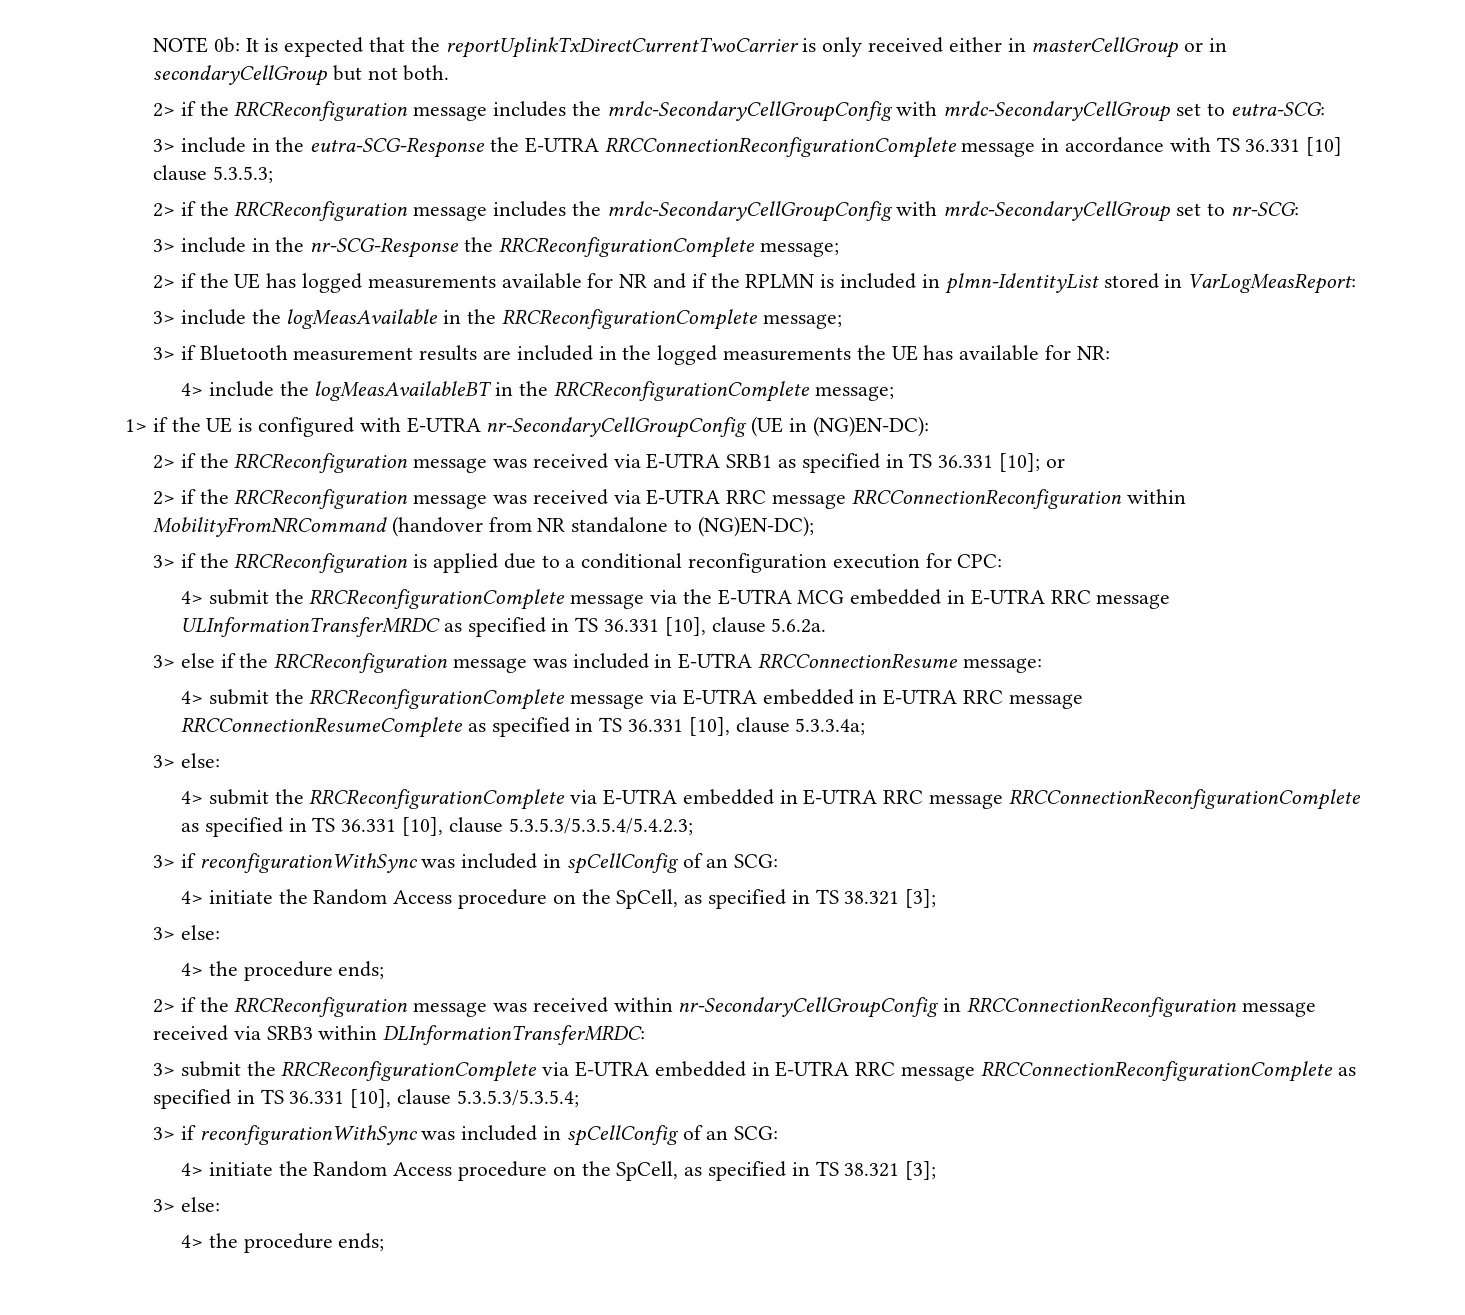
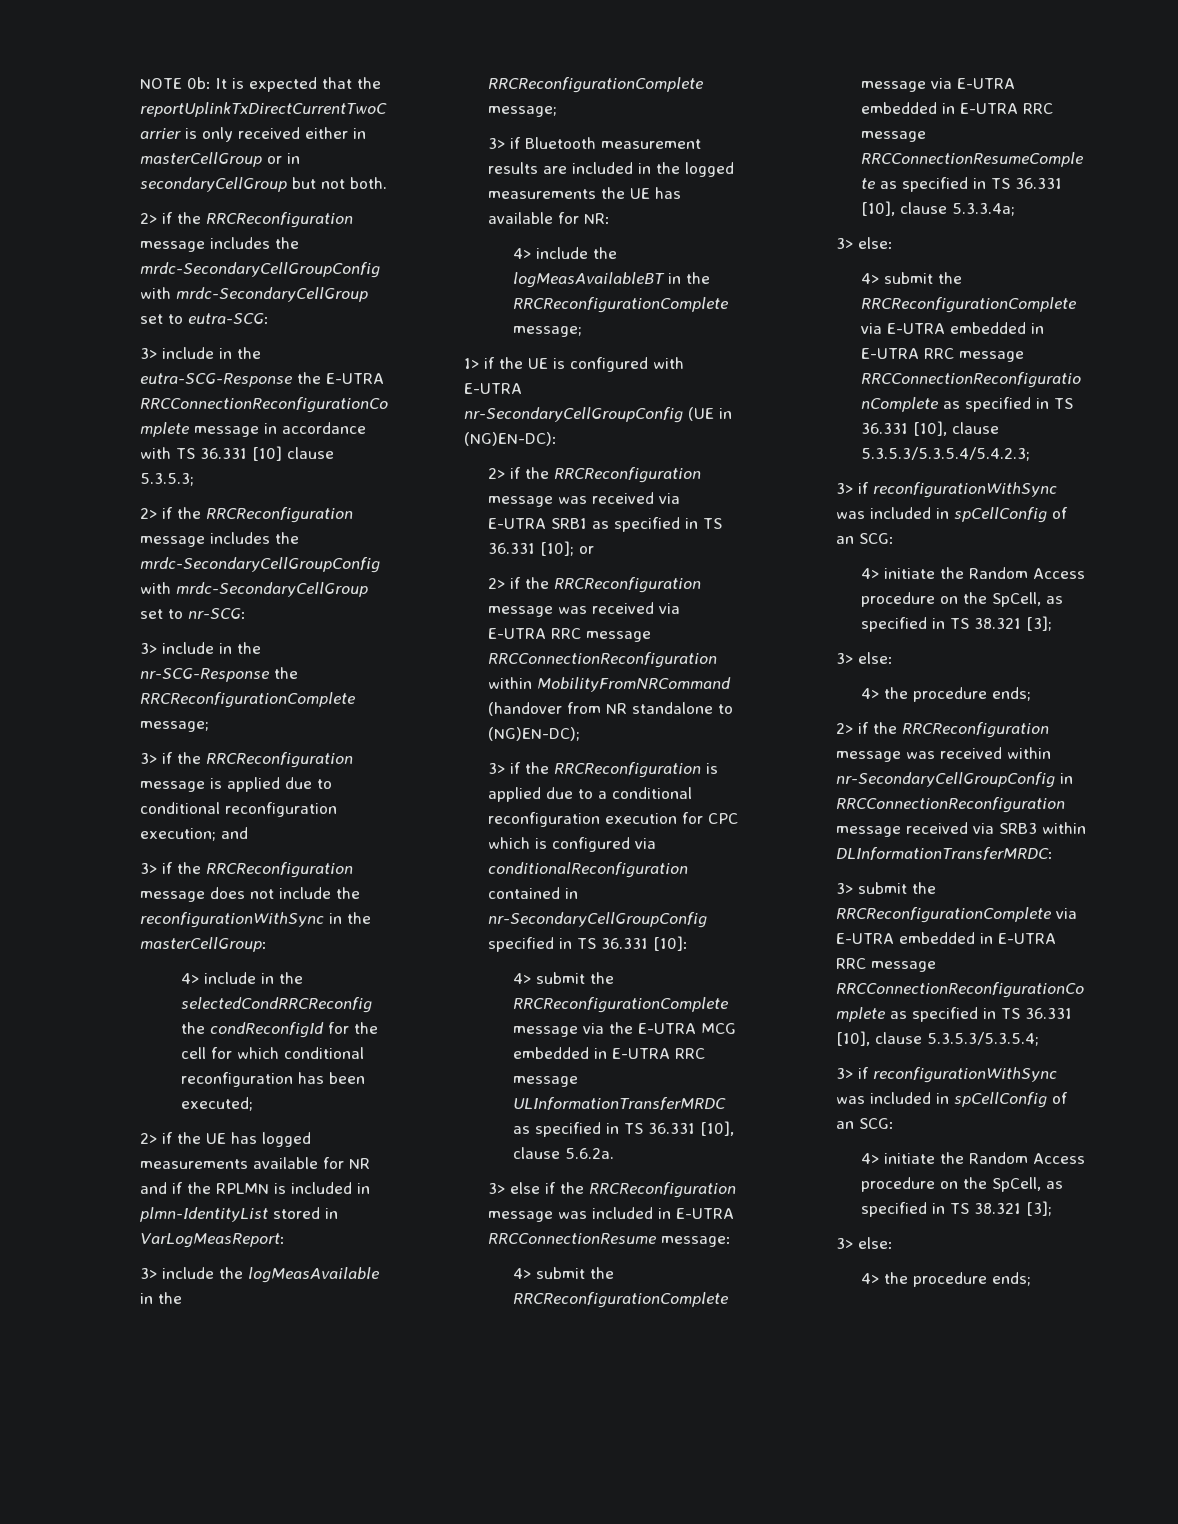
+ 3> if the RRCReconfiguration message is applied due to conditional reconfiguration execution; and
+ 3> if the RRCReconfiguration message does not include the reconfigurationWithSync in the masterCellGroup:
+ 4> include in the selectedCondRRCReconfig the condReconfigId for the cell for which conditional reconfiguration has been executed;
- 3> if the RRCReconfiguration is applied due to a conditional reconfiguration execution for CPC:
+ 3> if the RRCReconfiguration is applied due to a conditional reconfiguration execution for CPC which is configured via conditionalReconfiguration contained in nr-SecondaryCellGroupConfig specified in TS 36.331 [10]:

